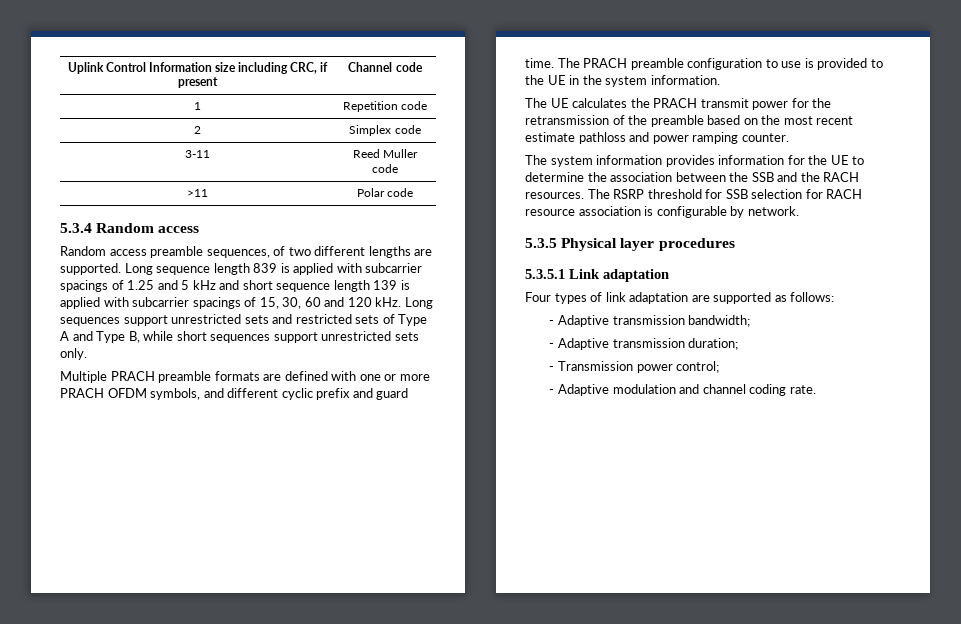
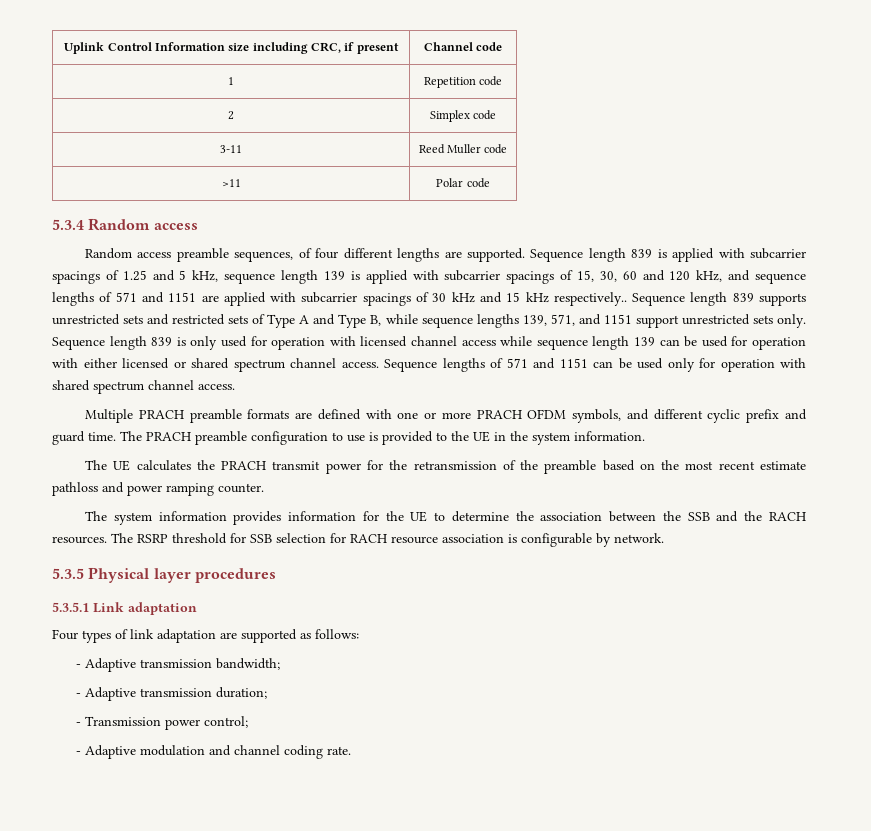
- Random access preamble sequences, of two different lengths are supported.
+ Random access preamble sequences, of four different lengths are supported.
- Long sequence length 839 is applied with subcarrier spacings of 1.25 and 5 kHz and short sequence length 139 is applied with subcarrier spacings of 15, 30, 60 and 120 kHz. Long sequences support unrestricted sets and restricted sets of Type A and Type B, while short sequences support unrestricted sets only.
+ Sequence length 839 is applied with subcarrier spacings of 1.25 and 5 kHz, sequence length 139 is applied with subcarrier spacings of 15, 30, 60 and 120 kHz, and sequence lengths of 571 and 1151 are applied with subcarrier spacings of 30 kHz and 15 kHz respectively.. Sequence length 839 supports unrestricted sets and restricted sets of Type A and Type B, while sequence lengths 139, 571, and 1151 support unrestricted sets only. Sequence length 839 is only used for operation with licensed channel access while sequence length 139 can be used for operation with either licensed or shared spectrum channel access. Sequence lengths of 571 and 1151 can be used only for operation with shared spectrum channel access.

